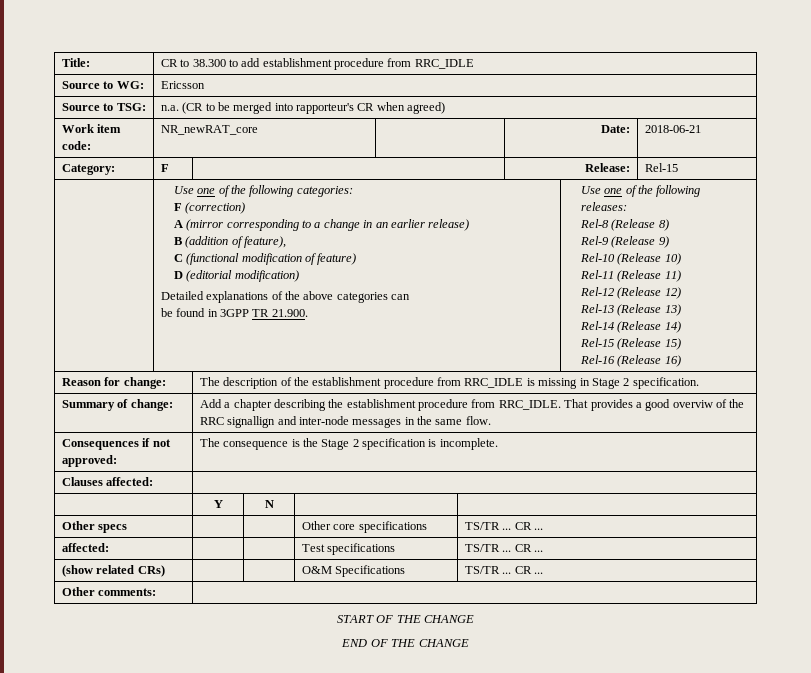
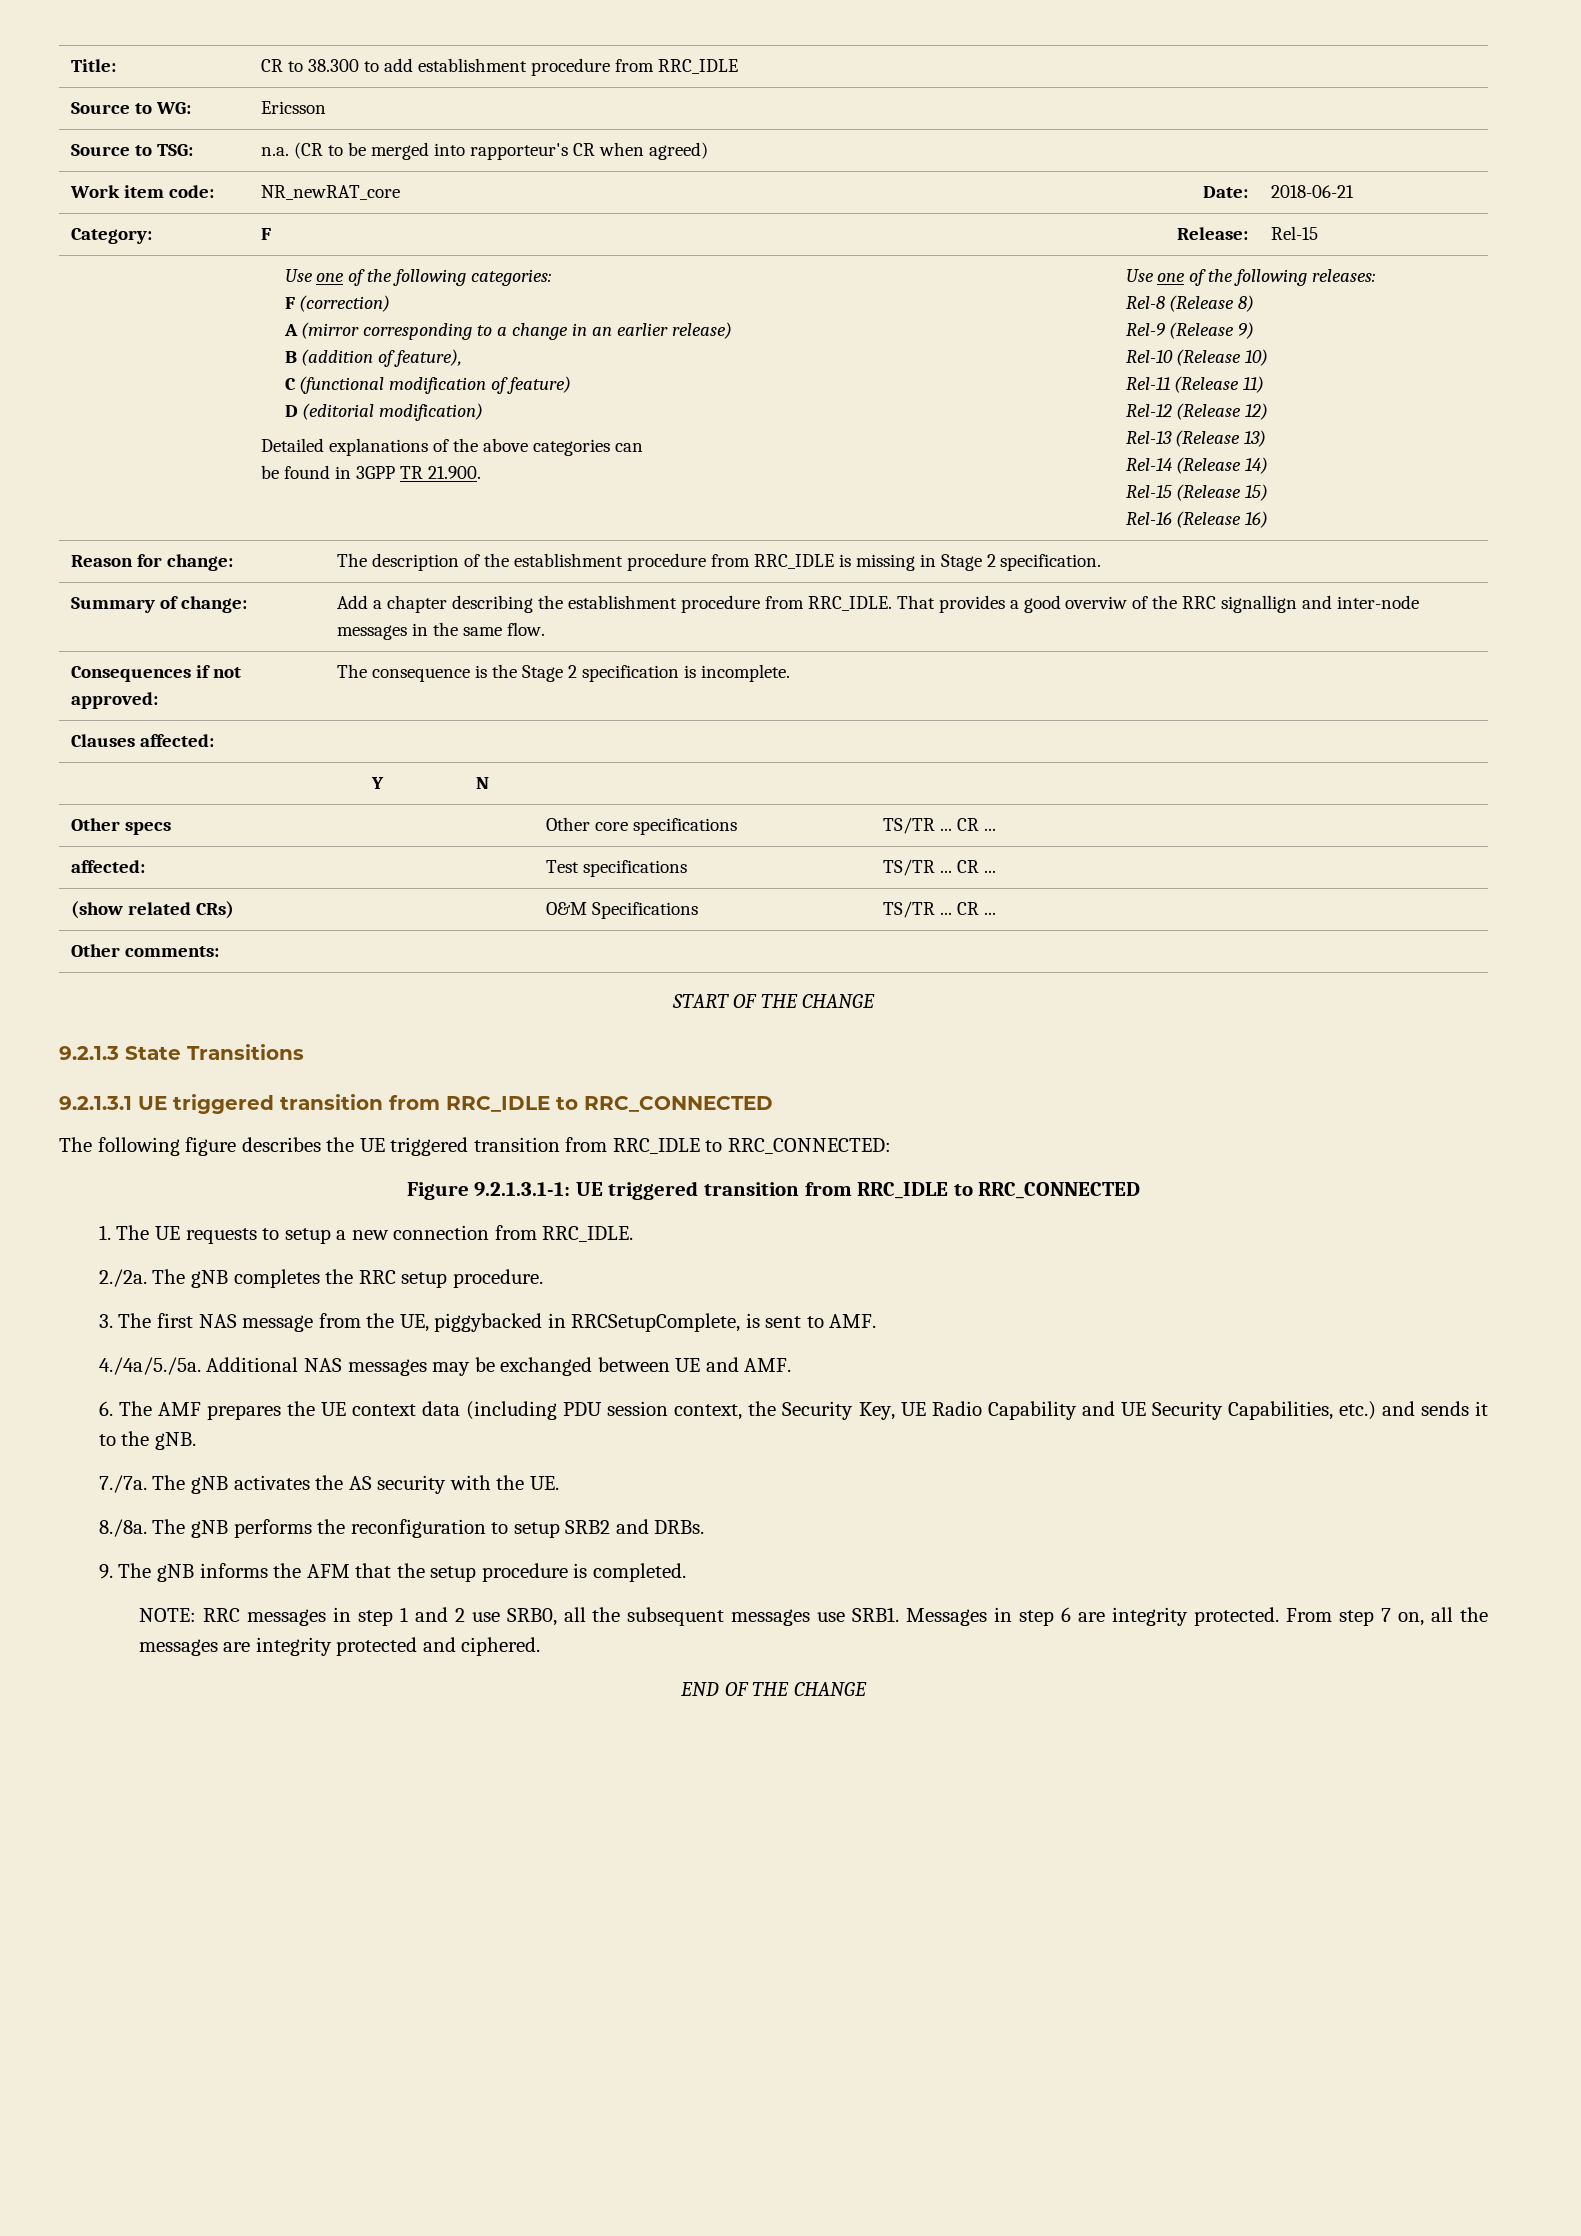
+ 9.2.1.3 State Transitions
+ 9.2.1.3.1 UE triggered transition from RRC_IDLE to RRC_CONNECTED
+ The following figure describes the UE triggered transition from RRC_IDLE to RRC_CONNECTED:
+ Figure 9.2.1.3.1-1: UE triggered transition from RRC_IDLE to RRC_CONNECTED
+ 1. The UE requests to setup a new connection from RRC_IDLE.
+ 2./2a. The gNB completes the RRC setup procedure.
+ 3. The first NAS message from the UE, piggybacked in RRCSetupComplete, is sent to AMF.
+ 4./4a/5./5a. Additional NAS messages may be exchanged between UE and AMF.
+ 6. The AMF prepares the UE context data (including PDU session context, the Security Key, UE Radio Capability and UE Security Capabilities, etc.) and sends it to the gNB.
+ 7./7a. The gNB activates the AS security with the UE.
+ 8./8a. The gNB performs the reconfiguration to setup SRB2 and DRBs.
+ 9. The gNB informs the AFM that the setup procedure is completed.
+ NOTE: RRC messages in step 1 and 2 use SRB0, all the subsequent messages use SRB1. Messages in step 6 are integrity protected. From step 7 on, all the messages are integrity protected and ciphered.

